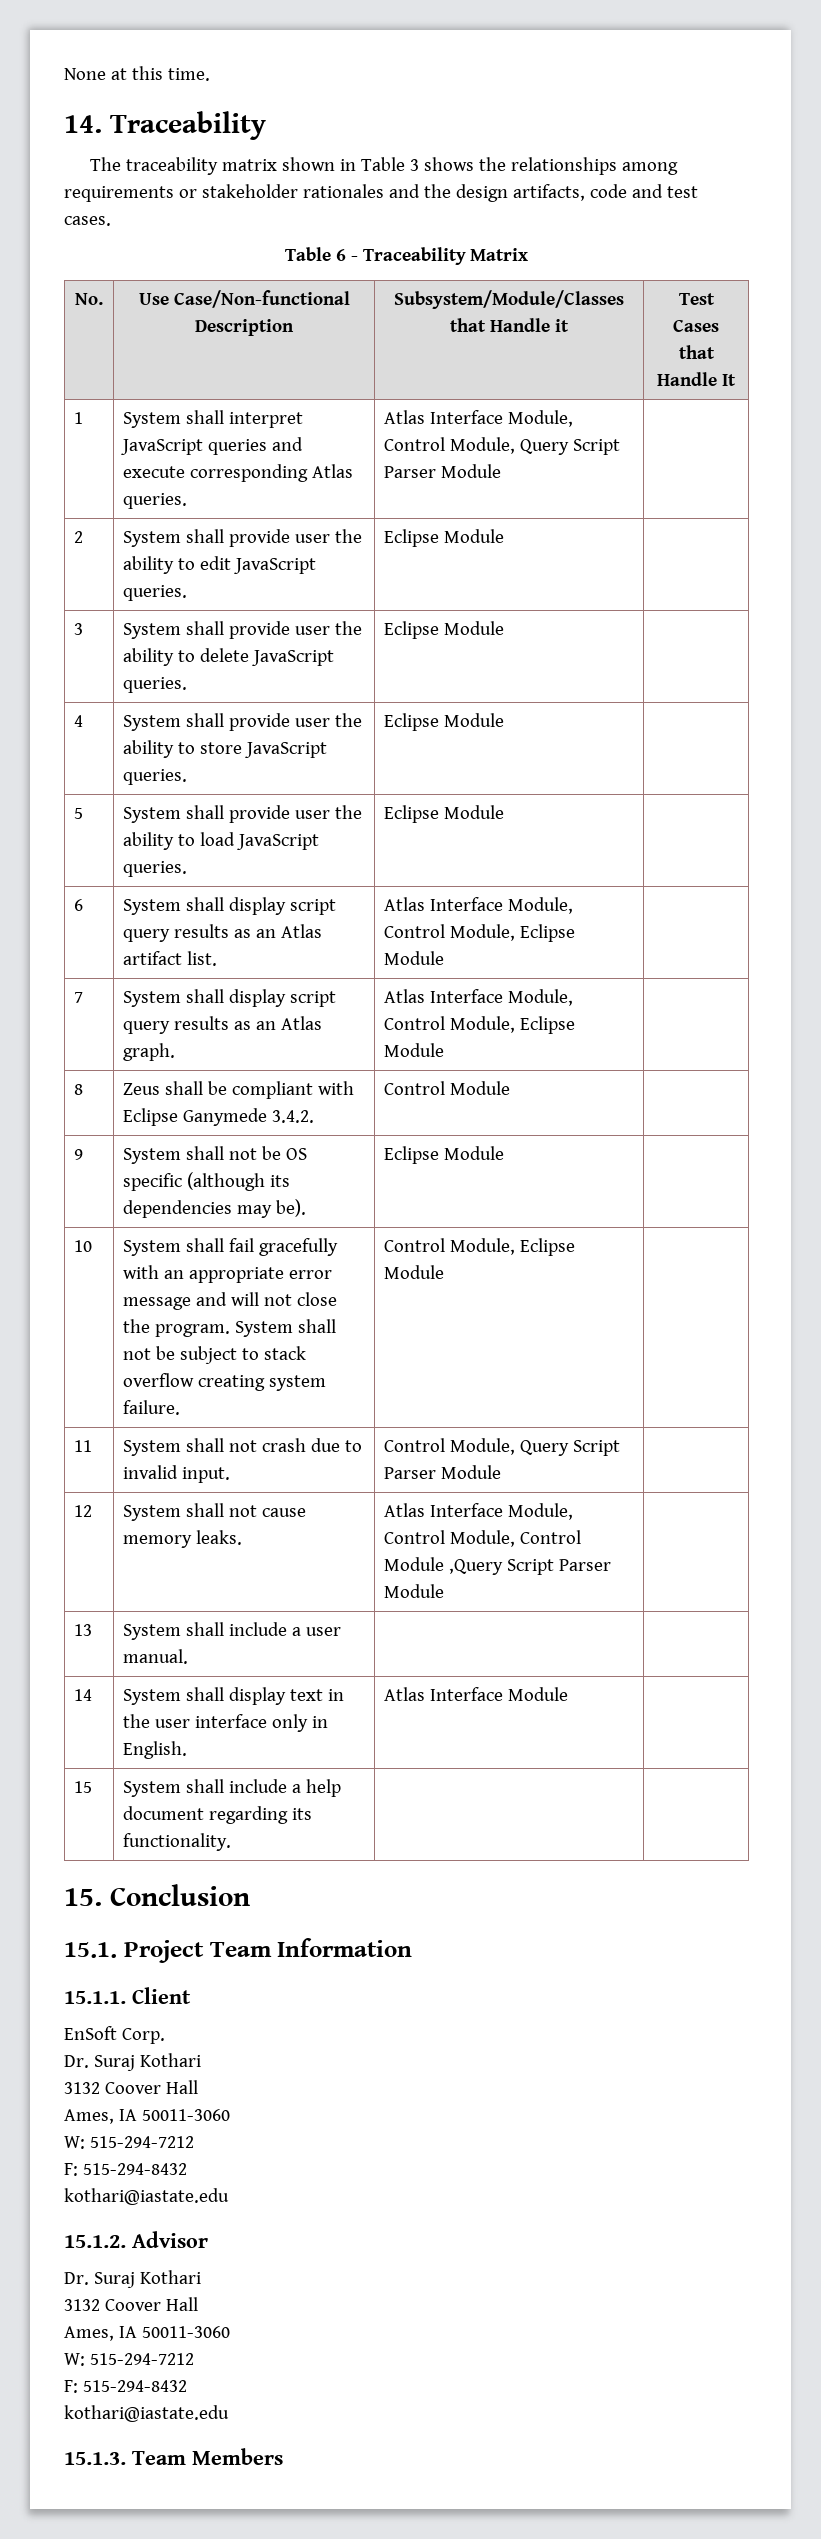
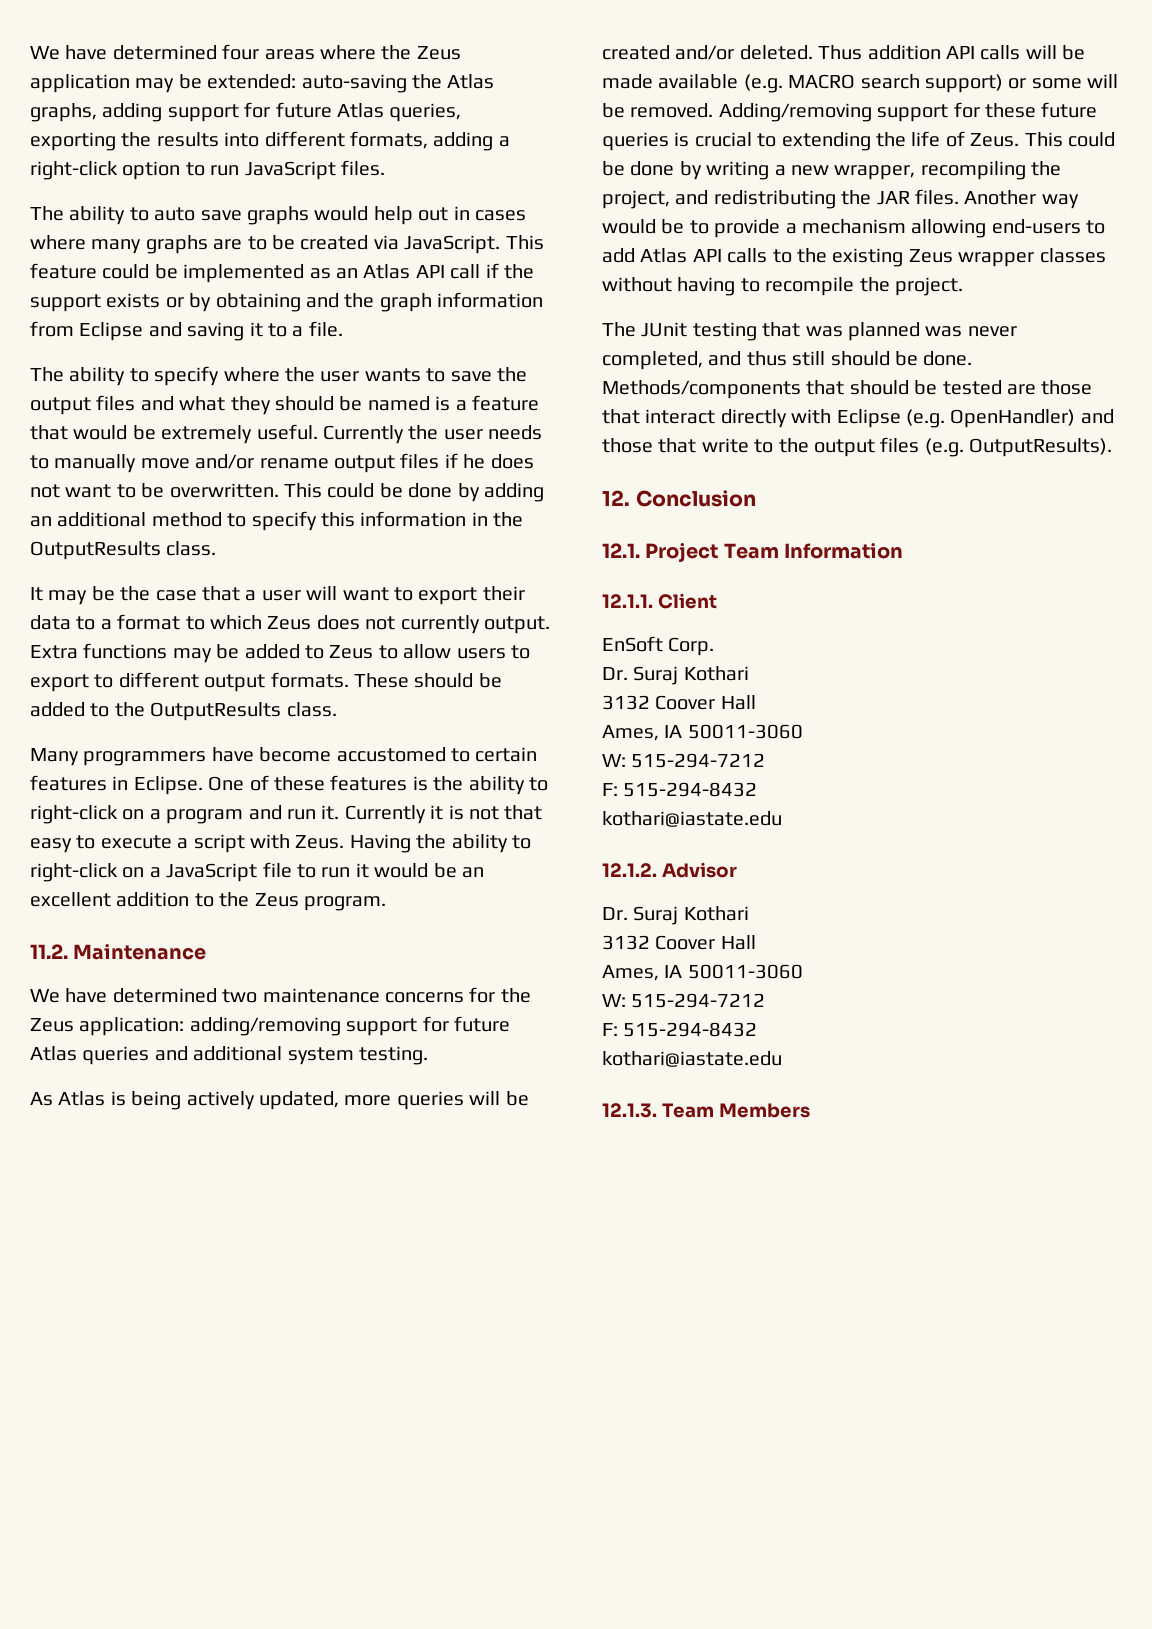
- None at this time.
- 14. Traceability
- The traceability matrix shown in Table 3 shows the relationships among requirements or stakeholder rationales and the design artifacts, code and test cases.
- Table 6 - Traceability Matrix
- No. | Use Case/Non-functional Description | Subsystem/Module/Classes that Handle it | Test Cases that Handle It
- 1 | System shall interpret JavaScript queries and execute corresponding Atlas queries. | Atlas Interface Module, Control Module, Query Script Parser Module |
- 2 | System shall provide user the ability to edit JavaScript queries. | Eclipse Module |
- 3 | System shall provide user the ability to delete JavaScript queries. | Eclipse Module |
- 4 | System shall provide user the ability to store JavaScript queries. | Eclipse Module |
- 5 | System shall provide user the ability to load JavaScript queries. | Eclipse Module |
- 6 | System shall display script query results as an Atlas artifact list. | Atlas Interface Module, Control Module, Eclipse Module |
- 7 | System shall display script query results as an Atlas graph. | Atlas Interface Module, Control Module, Eclipse Module |
- 8 | Zeus shall be compliant with Eclipse Ganymede 3.4.2. | Control Module |
- 9 | System shall not be OS specific (although its dependencies may be). | Eclipse Module |
- 10 | System shall fail gracefully with an appropriate error message and will not close the program. System shall not be subject to stack overflow creating system failure. | Control Module, Eclipse Module |
- 11 | System shall not crash due to invalid input. | Control Module, Query Script Parser Module |
- 12 | System shall not cause memory leaks. | Atlas Interface Module, Control Module, Control Module ,Query Script Parser Module |
- 13 | System shall include a user manual. | |
- 14 | System shall display text in the user interface only in English. | Atlas Interface Module |
- 15 | System shall include a help document regarding its functionality. | |
- 15. Conclusion
+ We have determined four areas where the Zeus application may be extended: auto-saving the Atlas graphs, adding support for future Atlas queries, exporting the results into different formats, adding a right-click option to run JavaScript files.
+ The ability to auto save graphs would help out in cases where many graphs are to be created via JavaScript. This feature could be implemented as an Atlas API call if the support exists or by obtaining and the graph information from Eclipse and saving it to a file.
+ The ability to specify where the user wants to save the output files and what they should be named is a feature that would be extremely useful. Currently the user needs to manually move and/or rename output files if he does not want to be overwritten. This could be done by adding an additional method to specify this information in the OutputResults class.
+ It may be the case that a user will want to export their data to a format to which Zeus does not currently output. Extra functions may be added to Zeus to allow users to export to different output formats. These should be added to the OutputResults class.
+ Many programmers have become accustomed to certain features in Eclipse. One of these features is the ability to right-click on a program and run it. Currently it is not that easy to execute a script with Zeus. Having the ability to right-click on a JavaScript file to run it would be an excellent addition to the Zeus program.
+ 11.2. Maintenance
+ We have determined two maintenance concerns for the Zeus application: adding/removing support for future Atlas queries and additional system testing.
+ As Atlas is being actively updated, more queries will be created and/or deleted. Thus addition API calls will be made available (e.g. MACRO search support) or some will be removed. Adding/removing support for these future queries is crucial to extending the life of Zeus. This could be done by writing a new wrapper, recompiling the project, and redistributing the JAR files. Another way would be to provide a mechanism allowing end-users to add Atlas API calls to the existing Zeus wrapper classes without having to recompile the project.
+ The JUnit testing that was planned was never completed, and thus still should be done. Methods/components that should be tested are those that interact directly with Eclipse (e.g. OpenHandler) and those that write to the output files (e.g. OutputResults).
+ 12. Conclusion
- 15.1. Project Team Information
+ 12.1. Project Team Information
- 15.1.1. Client
+ 12.1.1. Client
- 15.1.2. Advisor
+ 12.1.2. Advisor
- 15.1.3. Team Members
+ 12.1.3. Team Members

